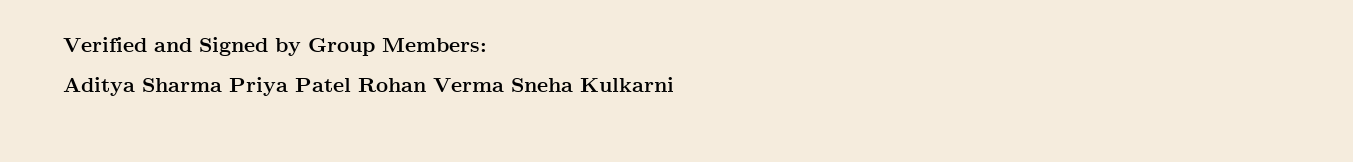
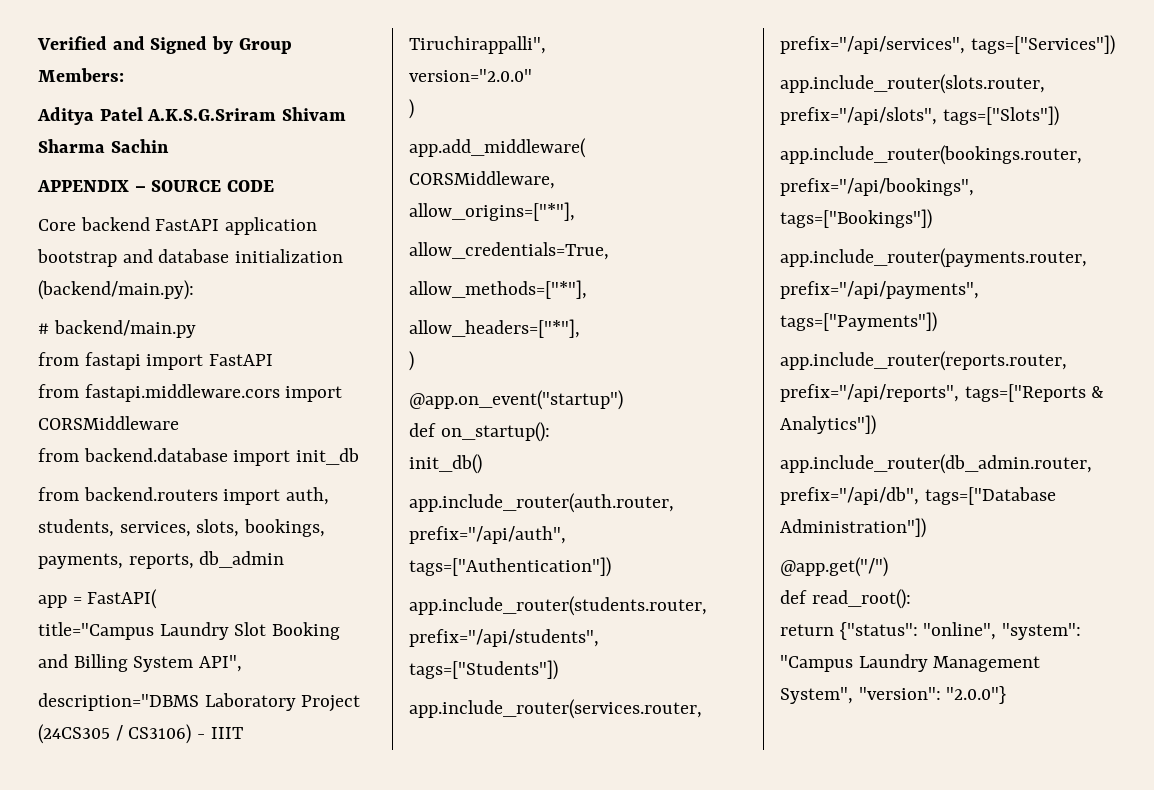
- Aditya Sharma Priya Patel Rohan Verma Sneha Kulkarni
+ Aditya Patel A.K.S.G.Sriram Shivam Sharma Sachin
+ APPENDIX – SOURCE CODE
+ Core backend FastAPI application bootstrap and database initialization (backend/main.py):
+ # backend/main.py
+ from fastapi import FastAPI
+ from fastapi.middleware.cors import CORSMiddleware
+ from backend.database import init_db
+ from backend.routers import auth, students, services, slots, bookings, payments, reports, db_admin
+ app = FastAPI(
+ title="Campus Laundry Slot Booking and Billing System API",
+ description="DBMS Laboratory Project (24CS305 / CS3106) - IIIT Tiruchirappalli",
+ version="2.0.0"
+ )
+ app.add_middleware(
+ CORSMiddleware,
+ allow_origins=["*"],
+ allow_credentials=True,
+ allow_methods=["*"],
+ allow_headers=["*"],
+ )
+ @app.on_event("startup")
+ def on_startup():
+ init_db()
+ app.include_router(auth.router, prefix="/api/auth", tags=["Authentication"])
+ app.include_router(students.router, prefix="/api/students", tags=["Students"])
+ app.include_router(services.router, prefix="/api/services", tags=["Services"])
+ app.include_router(slots.router, prefix="/api/slots", tags=["Slots"])
+ app.include_router(bookings.router, prefix="/api/bookings", tags=["Bookings"])
+ app.include_router(payments.router, prefix="/api/payments", tags=["Payments"])
+ app.include_router(reports.router, prefix="/api/reports", tags=["Reports & Analytics"])
+ app.include_router(db_admin.router, prefix="/api/db", tags=["Database Administration"])
+ @app.get("/")
+ def read_root():
+ return {"status": "online", "system": "Campus Laundry Management System", "version": "2.0.0"}

